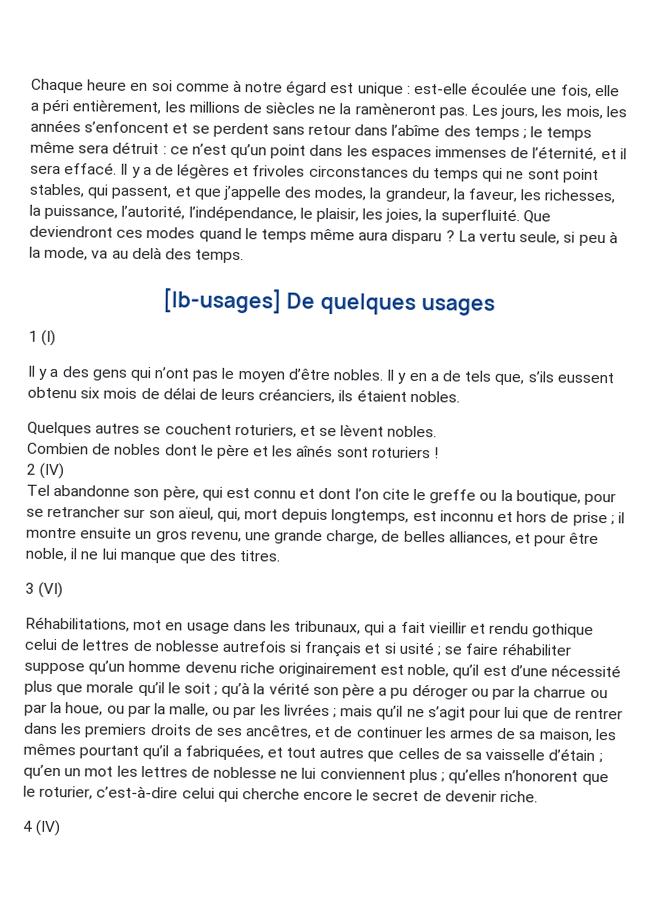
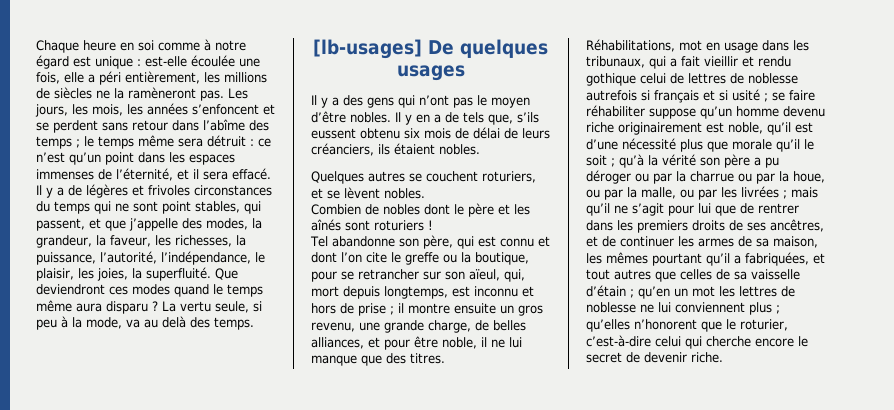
- 1 (I)
- 2 (IV)
- 3 (VI)
- 4 (IV)

